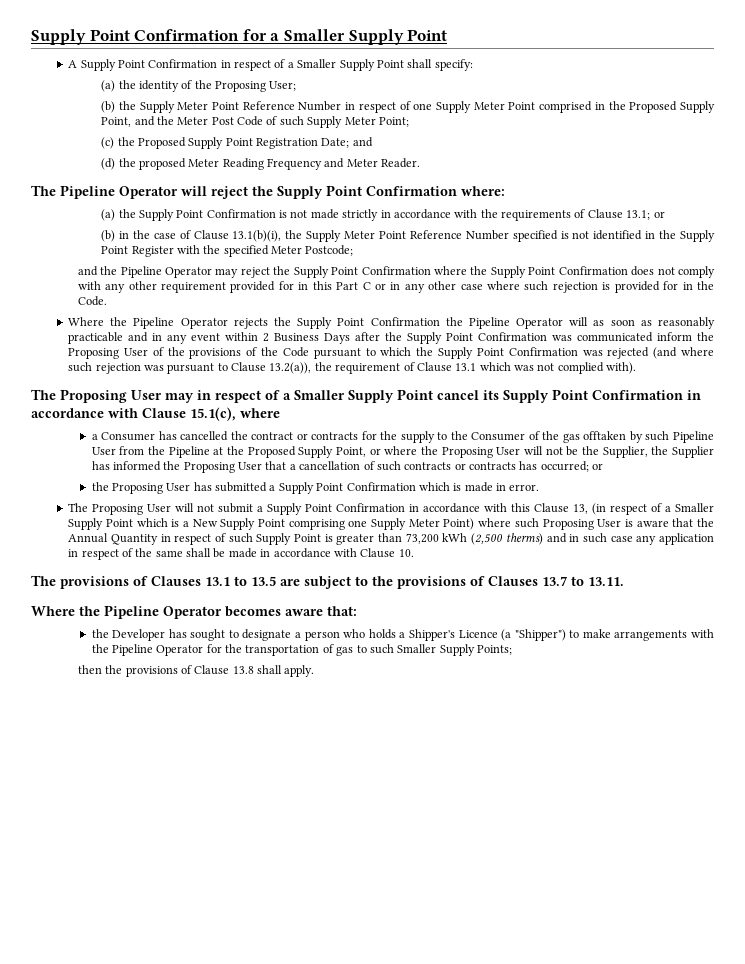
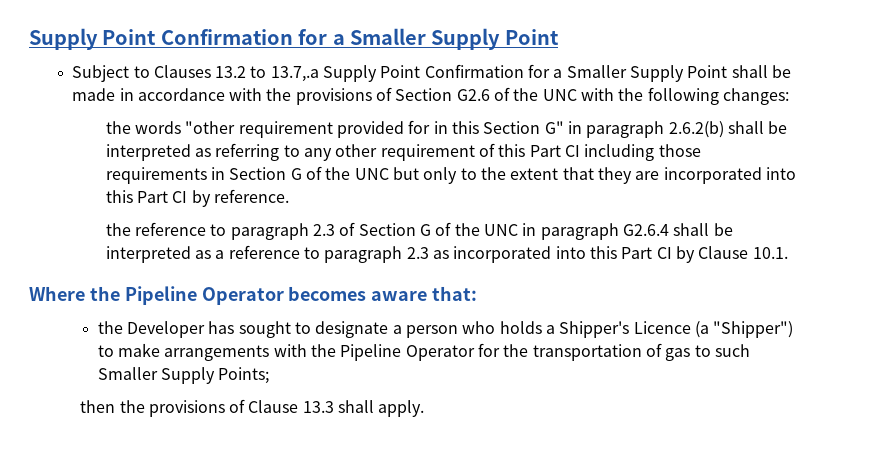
- A Supply Point Confirmation in respect of a Smaller Supply Point shall specify:
- (a) the identity of the Proposing User;
- (b) the Supply Meter Point Reference Number in respect of one Supply Meter Point comprised in the Proposed Supply Point, and the Meter Post Code of such Supply Meter Point;
- (c) the Proposed Supply Point Registration Date; and
- (d) the proposed Meter Reading Frequency and Meter Reader.
- The Pipeline Operator will reject the Supply Point Confirmation where:
- (a) the Supply Point Confirmation is not made strictly in accordance with the requirements of Clause 13.1; or
- (b) in the case of Clause 13.1(b)(i), the Supply Meter Point Reference Number specified is not identified in the Supply Point Register with the specified Meter Postcode;
- and the Pipeline Operator may reject the Supply Point Confirmation where the Supply Point Confirmation does not comply with any other requirement provided for in this Part C or in any other case where such rejection is provided for in the Code.
- Where the Pipeline Operator rejects the Supply Point Confirmation the Pipeline Operator will as soon as reasonably practicable and in any event within 2 Business Days after the Supply Point Confirmation was communicated inform the Proposing User of the provisions of the Code pursuant to which the Supply Point Confirmation was rejected (and where such rejection was pursuant to Clause 13.2(a)), the requirement of Clause 13.1 which was not complied with).
- The Proposing User may in respect of a Smaller Supply Point cancel its Supply Point Confirmation in accordance with Clause 15.1(c), where
- a Consumer has cancelled the contract or contracts for the supply to the Consumer of the gas offtaken by such Pipeline User from the Pipeline at the Proposed Supply Point, or where the Proposing User will not be the Supplier, the Supplier has informed the Proposing User that a cancellation of such contracts or contracts has occurred; or
- the Proposing User has submitted a Supply Point Confirmation which is made in error.
- The Proposing User will not submit a Supply Point Confirmation in accordance with this Clause 13, (in respect of a Smaller Supply Point which is a New Supply Point comprising one Supply Meter Point) where such Proposing User is aware that the Annual Quantity in respect of such Supply Point is greater than 73,200 kWh (2,500 therms) and in such case any application in respect of the same shall be made in accordance with Clause 10.
- The provisions of Clauses 13.1 to 13.5 are subject to the provisions of Clauses 13.7 to 13.11.
+ Subject to Clauses 13.2 to 13.7,.a Supply Point Confirmation for a Smaller Supply Point shall be made in accordance with the provisions of Section G2.6 of the UNC with the following changes:
+ the words "other requirement provided for in this Section G" in paragraph 2.6.2(b) shall be interpreted as referring to any other requirement of this Part CI including those requirements in Section G of the UNC but only to the extent that they are incorporated into this Part CI by reference.
+ the reference to paragraph 2.3 of Section G of the UNC in paragraph G2.6.4 shall be interpreted as a reference to paragraph 2.3 as incorporated into this Part CI by Clause 10.1.
- then the provisions of Clause 13.8 shall apply.
+ then the provisions of Clause 13.3 shall apply.

